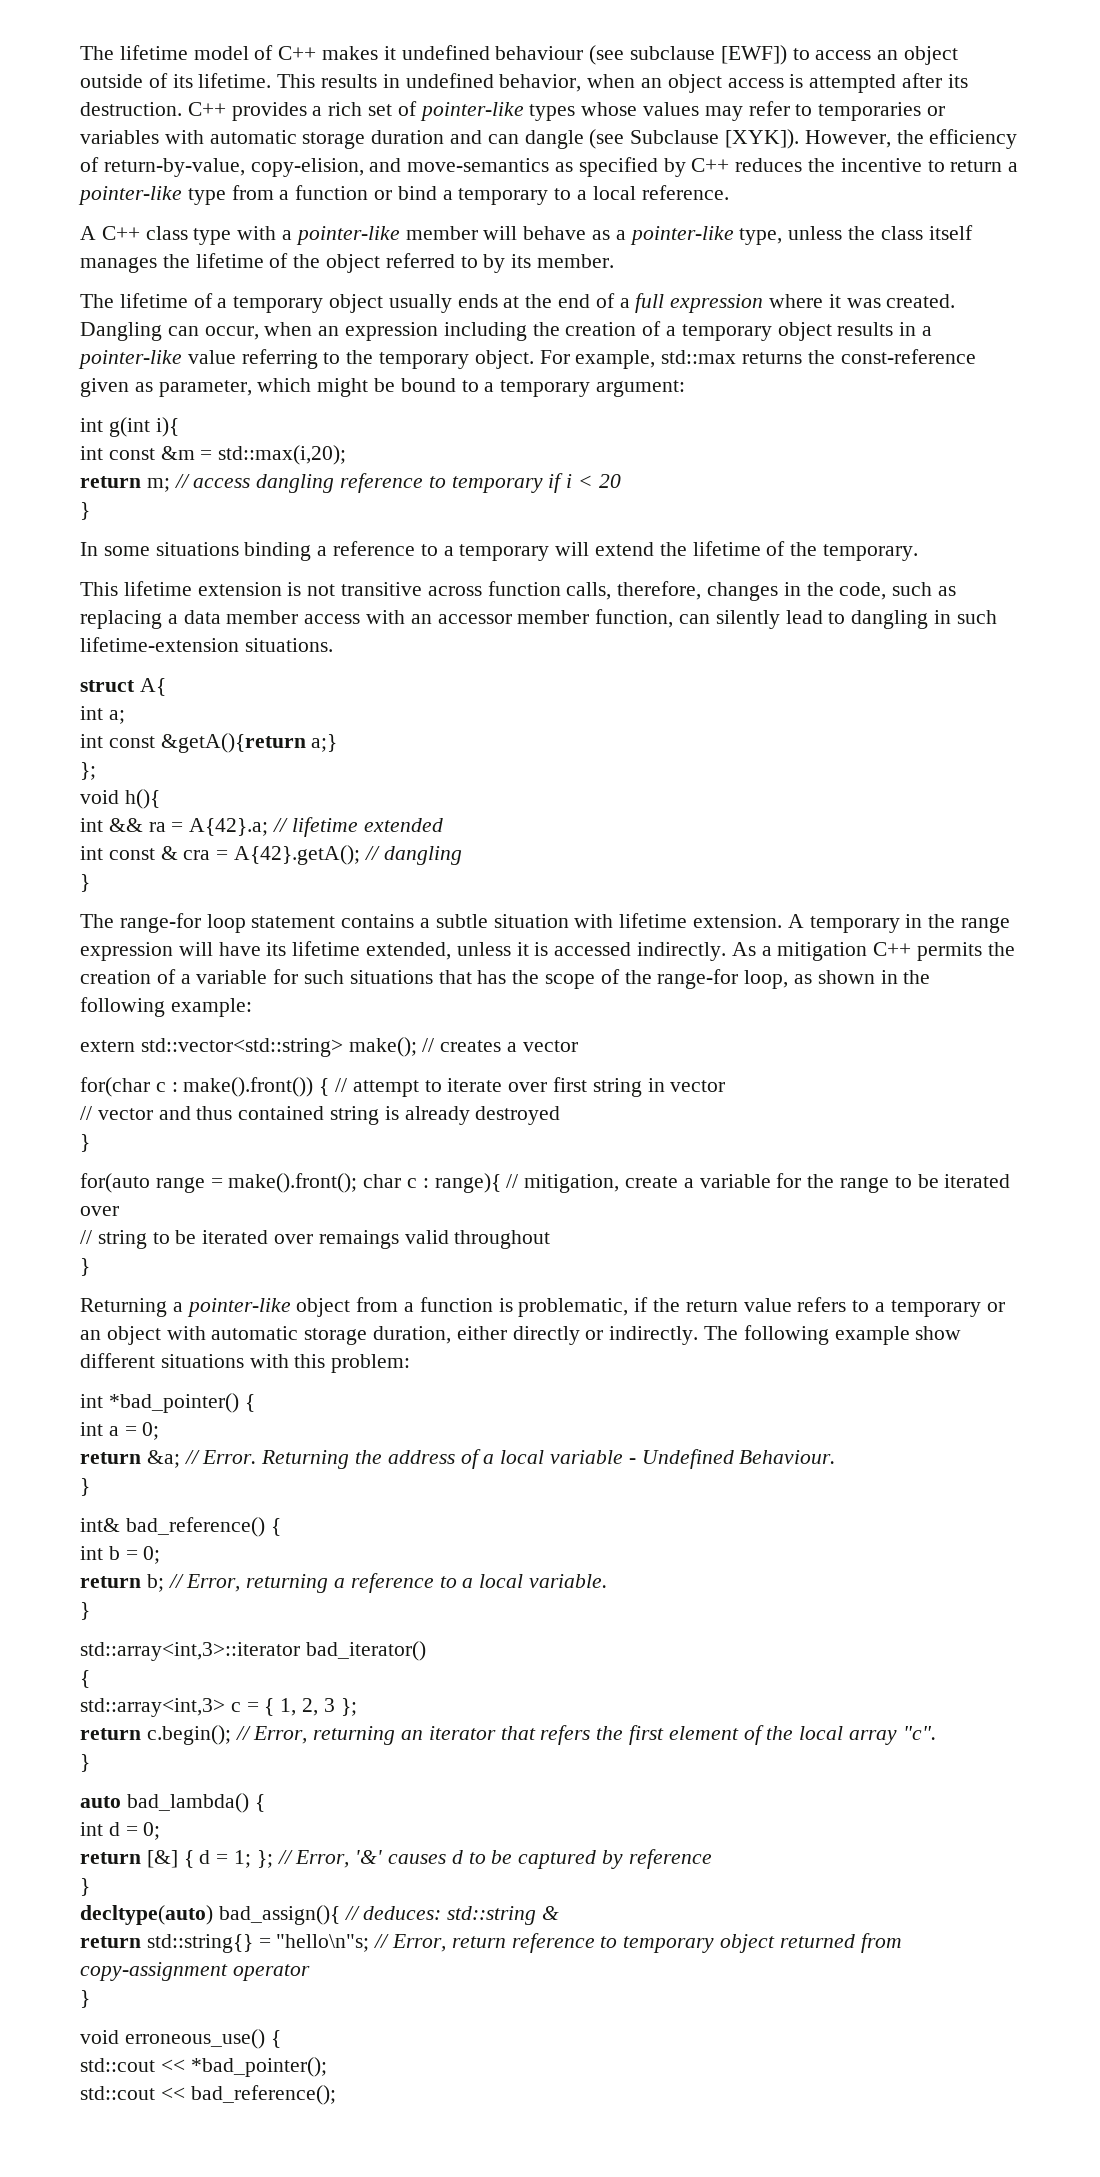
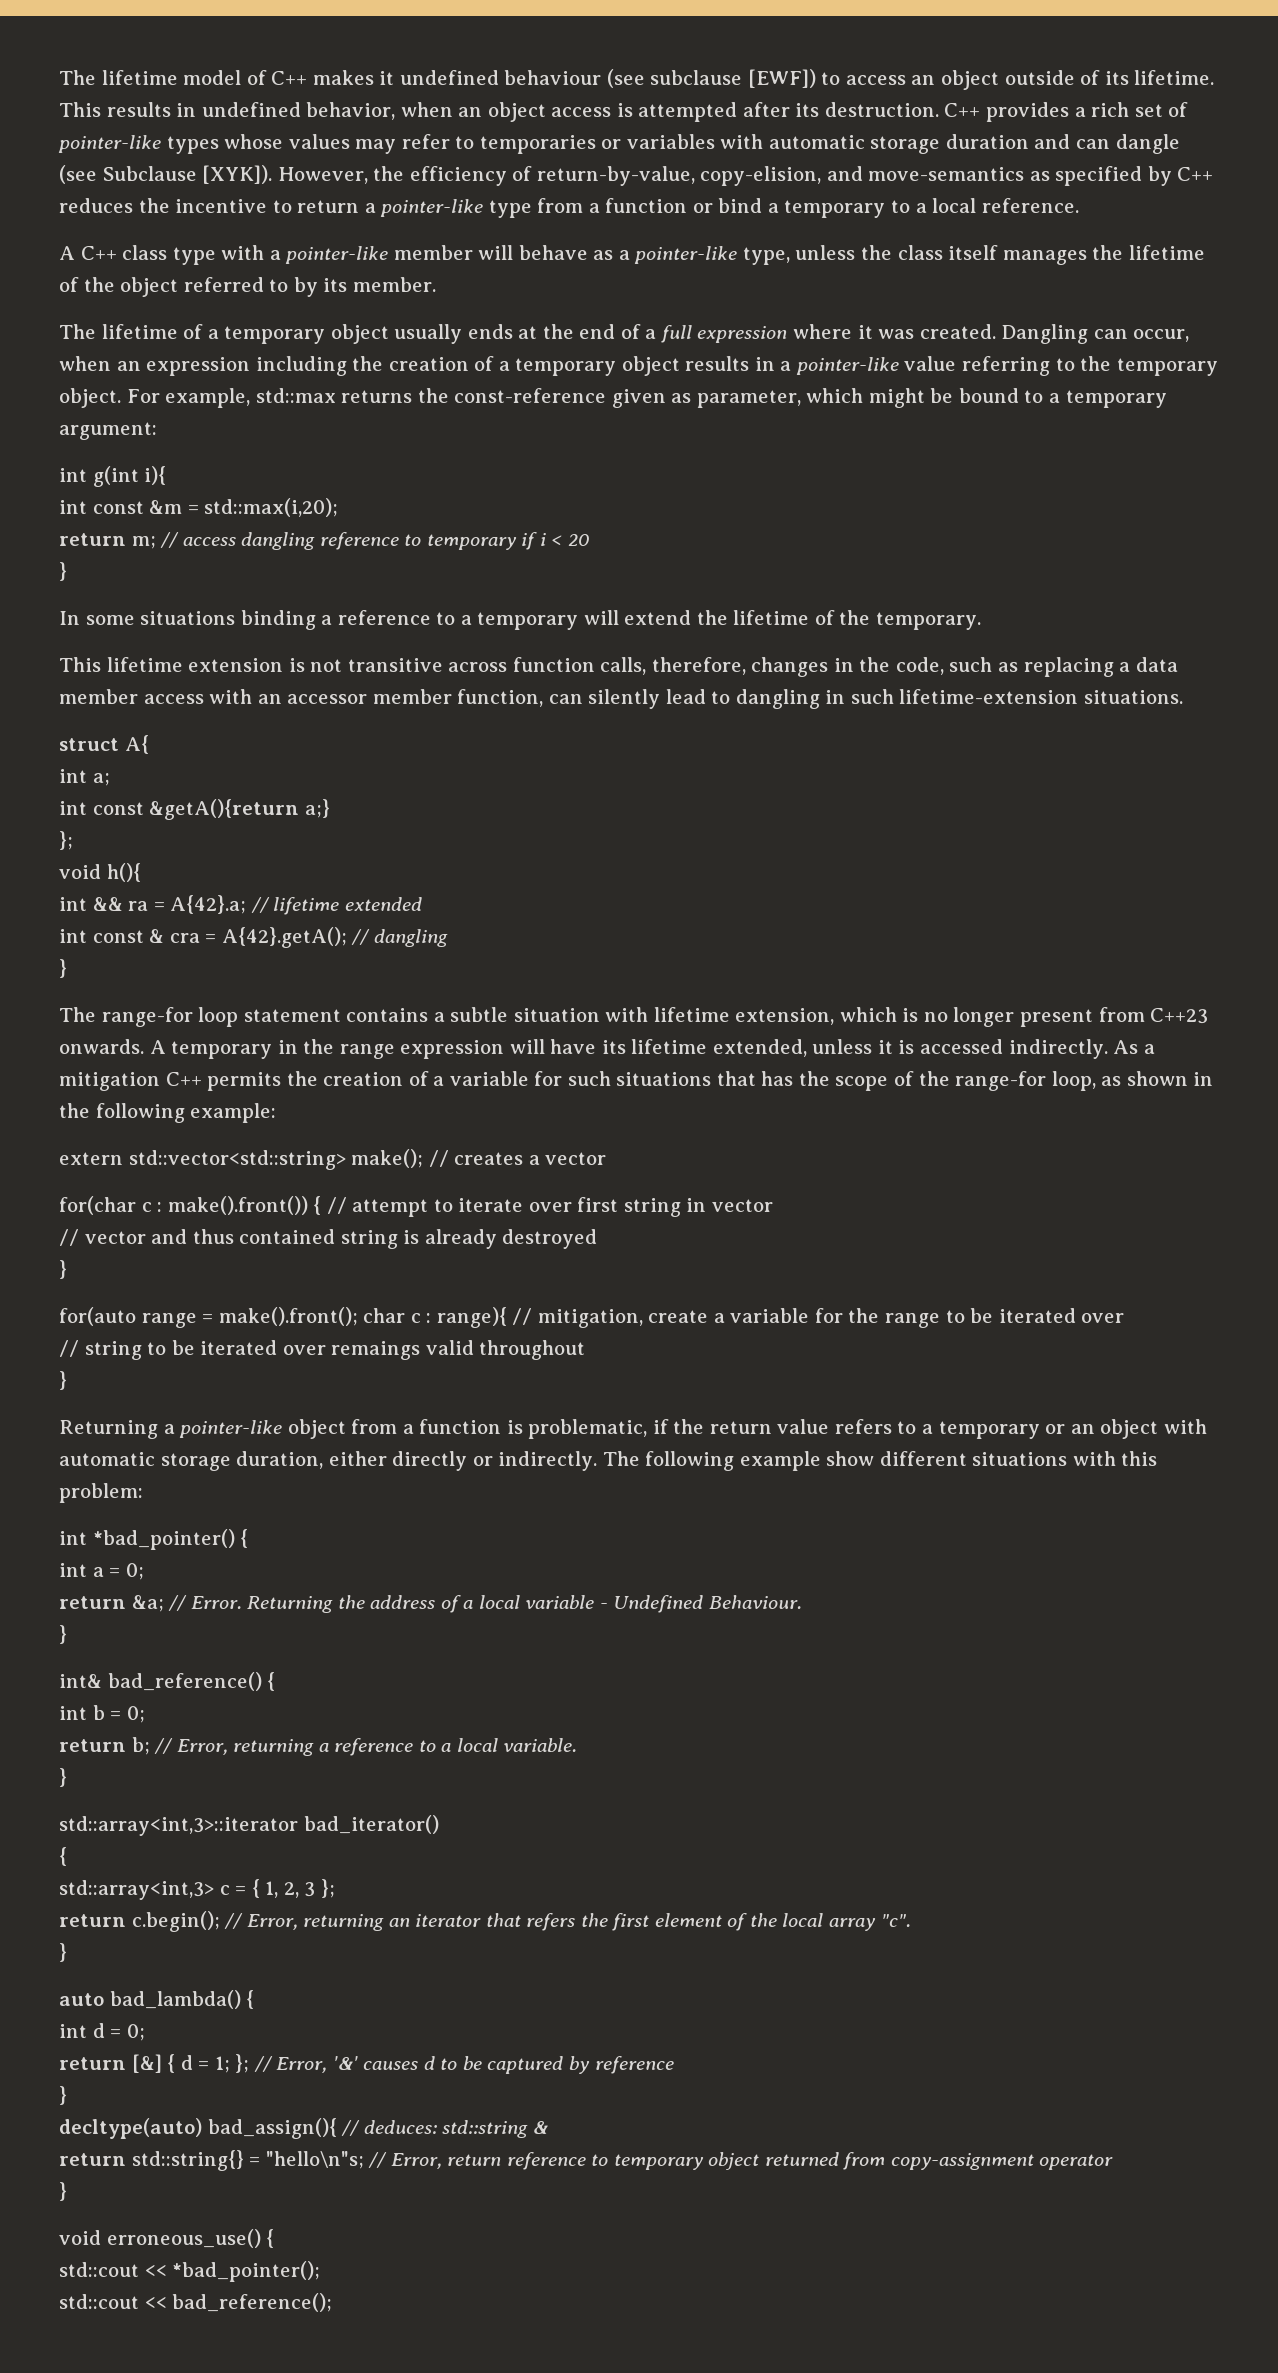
- The range-for loop statement contains a subtle situation with lifetime extension.
+ The range-for loop statement contains a subtle situation with lifetime extension, which is no longer present from C++23 onwards.

